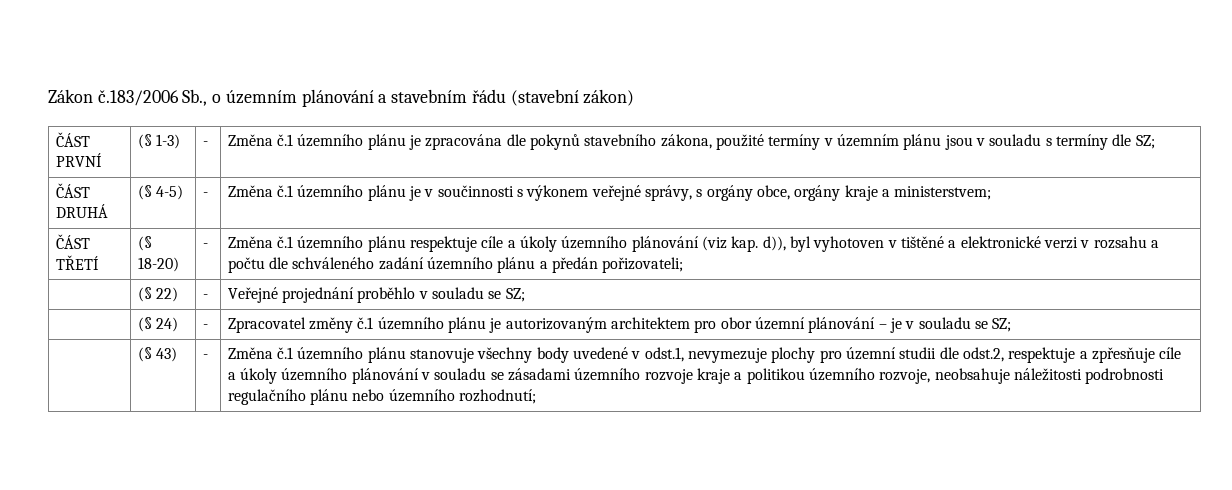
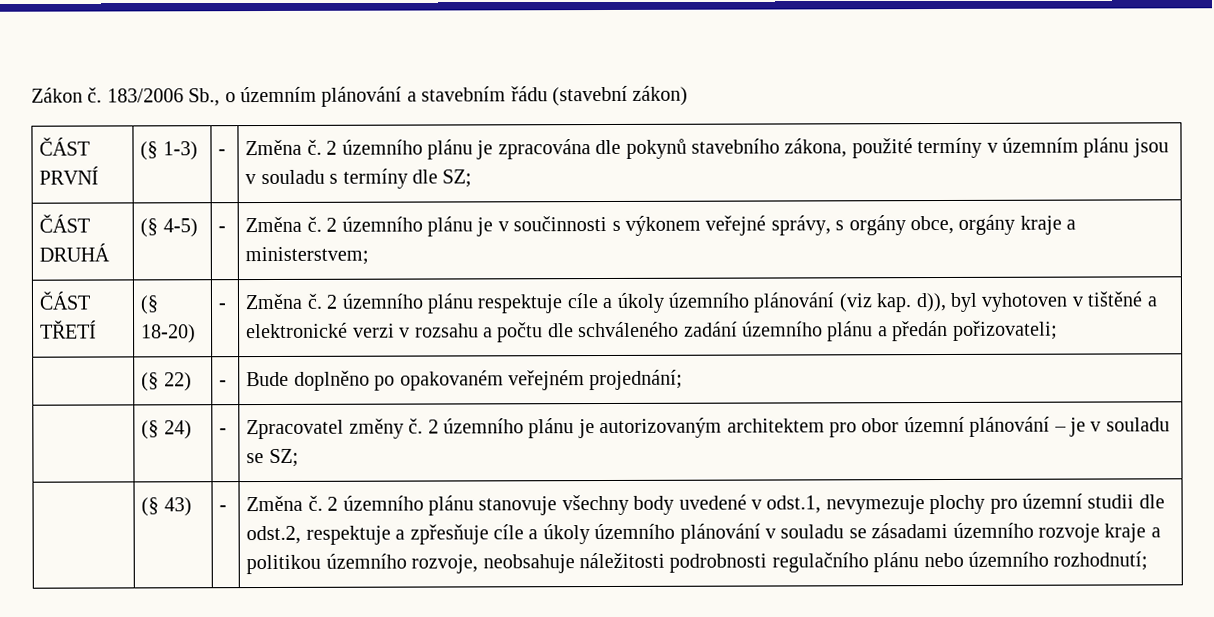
- Zákon č.183/2006 Sb., o územním plánování a stavebním řádu (stavební zákon)
+ Zákon č. 183/2006 Sb., o územním plánování a stavebním řádu (stavební zákon)
- ČÁST PRVNÍ | (§ 1-3) | - | Změna č.1 územního plánu je zpracována dle pokynů stavebního zákona, použité termíny v územním plánu jsou v souladu s termíny dle SZ;
+ ČÁST PRVNÍ | (§ 1-3) | - | Změna č. 2 územního plánu je zpracována dle pokynů stavebního zákona, použité termíny v územním plánu jsou v souladu s termíny dle SZ;
- ČÁST DRUHÁ | (§ 4-5) | - | Změna č.1 územního plánu je v součinnosti s výkonem veřejné správy, s orgány obce, orgány kraje a ministerstvem;
+ ČÁST DRUHÁ | (§ 4-5) | - | Změna č. 2 územního plánu je v součinnosti s výkonem veřejné správy, s orgány obce, orgány kraje a ministerstvem;
- ČÁST TŘETÍ | (§ 18-20) | - | Změna č.1 územního plánu respektuje cíle a úkoly územního plánování (viz kap. d)), byl vyhotoven v tištěné a elektronické verzi v rozsahu a počtu dle schváleného zadání územního plánu a předán pořizovateli;
+ ČÁST TŘETÍ | (§ 18-20) | - | Změna č. 2 územního plánu respektuje cíle a úkoly územního plánování (viz kap. d)), byl vyhotoven v tištěné a elektronické verzi v rozsahu a počtu dle schváleného zadání územního plánu a předán pořizovateli;
- | (§ 22) | - | Veřejné projednání proběhlo v souladu se SZ;
+ | (§ 22) | - | Bude doplněno po opakovaném veřejném projednání;
- | (§ 24) | - | Zpracovatel změny č.1 územního plánu je autorizovaným architektem pro obor územní plánování – je v souladu se SZ;
+ | (§ 24) | - | Zpracovatel změny č. 2 územního plánu je autorizovaným architektem pro obor územní plánování – je v souladu se SZ;
- Změna č.1 územního plánu stanovuje všechny body uvedené v odst.1, nevymezuje plochy pro územní studii dle odst.2, respektuje a zpřesňuje cíle a úkoly územního plánování v souladu se zásadami územního rozvoje kraje a politikou územního rozvoje, neobsahuje náležitosti podrobnosti regulačního plánu nebo územního rozhodnutí;
+ Změna č. 2 územního plánu stanovuje všechny body uvedené v odst.1, nevymezuje plochy pro územní studii dle odst.2, respektuje a zpřesňuje cíle a úkoly územního plánování v souladu se zásadami územního rozvoje kraje a politikou územního rozvoje, neobsahuje náležitosti podrobnosti regulačního plánu nebo územního rozhodnutí;

